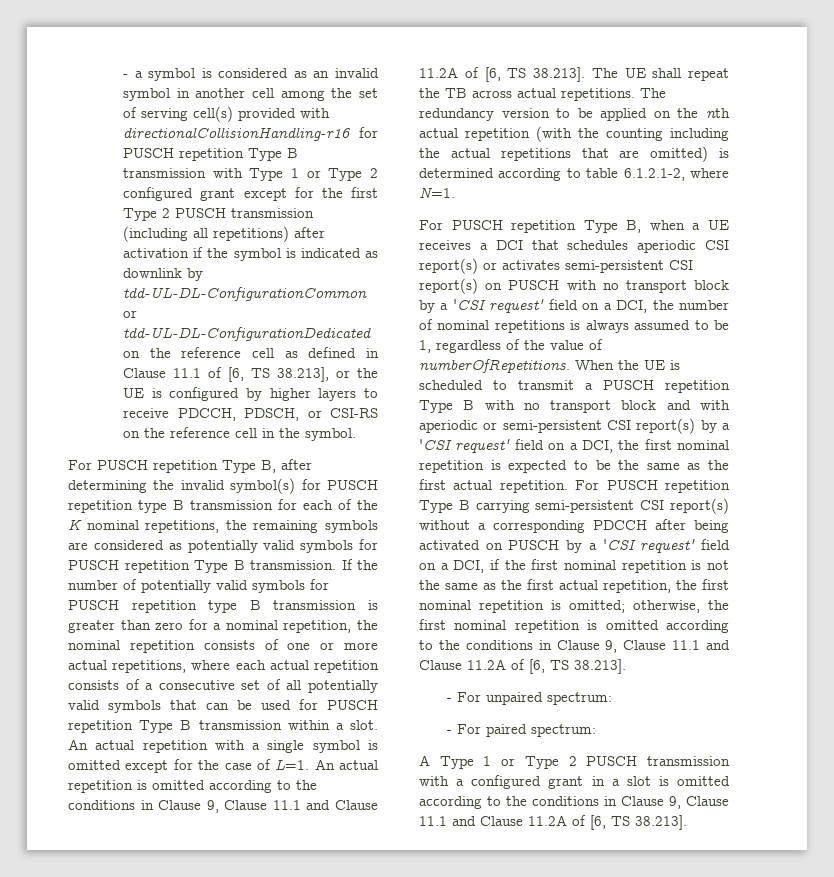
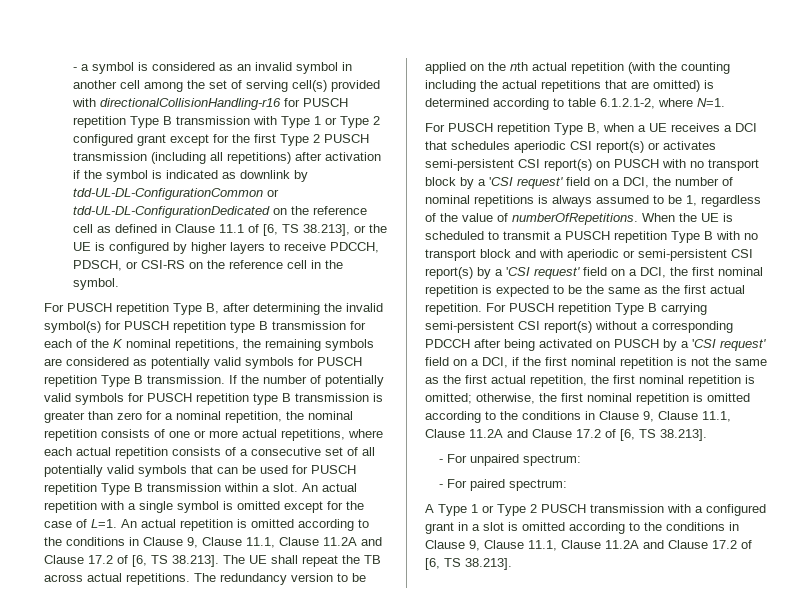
- An actual repetition with a single symbol is omitted except for the case of L=1. An actual repetition is omitted according to the conditions in Clause 9, Clause 11.1 and Clause 11.2A of [6, TS 38.213]. The UE shall repeat the TB across actual repetitions.
+ An actual repetition with a single symbol is omitted except for the case of L=1. An actual repetition is omitted according to the conditions in Clause 9, Clause 11.1, Clause 11.2A and Clause 17.2 of [6, TS 38.213]. The UE shall repeat the TB across actual repetitions.
- otherwise, the first nominal repetition is omitted according to the conditions in Clause 9, Clause 11.1 and Clause 11.2A of [6, TS 38.213].
+ otherwise, the first nominal repetition is omitted according to the conditions in Clause 9, Clause 11.1, Clause 11.2A and Clause 17.2 of [6, TS 38.213].
- A Type 1 or Type 2 PUSCH transmission with a configured grant in a slot is omitted according to the conditions in Clause 9, Clause 11.1 and Clause 11.2A of [6, TS 38.213].
+ A Type 1 or Type 2 PUSCH transmission with a configured grant in a slot is omitted according to the conditions in Clause 9, Clause 11.1, Clause 11.2A and Clause 17.2 of [6, TS 38.213].

